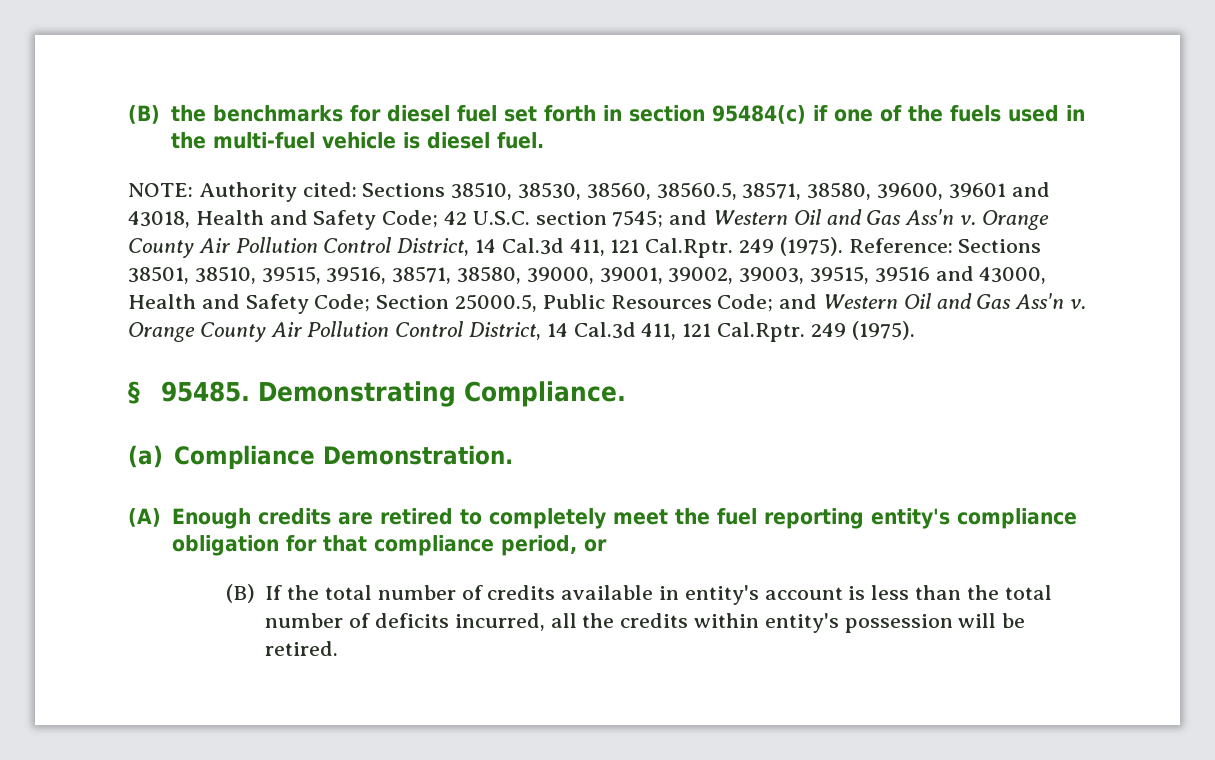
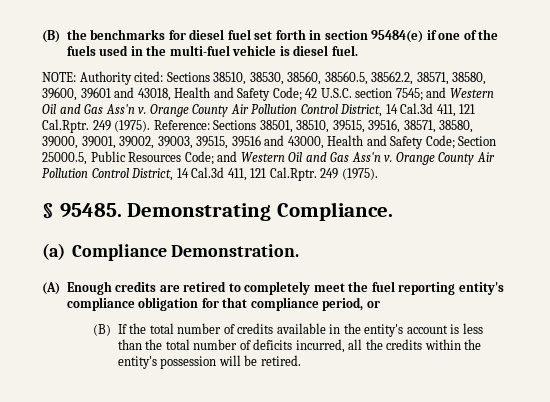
- (B) the benchmarks for diesel fuel set forth in section 95484(c) if one of the fuels used in the multi-fuel vehicle is diesel fuel.
+ (B) the benchmarks for diesel fuel set forth in section 95484(e) if one of the fuels used in the multi-fuel vehicle is diesel fuel.
- NOTE: Authority cited: Sections 38510, 38530, 38560, 38560.5, 38571, 38580, 39600, 39601 and 43018, Health and Safety Code; 42 U.S.C. section 7545; and Western Oil and Gas Ass'n v.
+ NOTE: Authority cited: Sections 38510, 38530, 38560, 38560.5, 38562.2, 38571, 38580, 39600, 39601 and 43018, Health and Safety Code; 42 U.S.C. section 7545; and Western Oil and Gas Ass'n v.
- (B) If the total number of credits available in entity's account is less than the total number of deficits incurred, all the credits within entity's possession will be retired.
+ (B) If the total number of credits available in the entity's account is less than the total number of deficits incurred, all the credits within the entity's possession will be retired.

